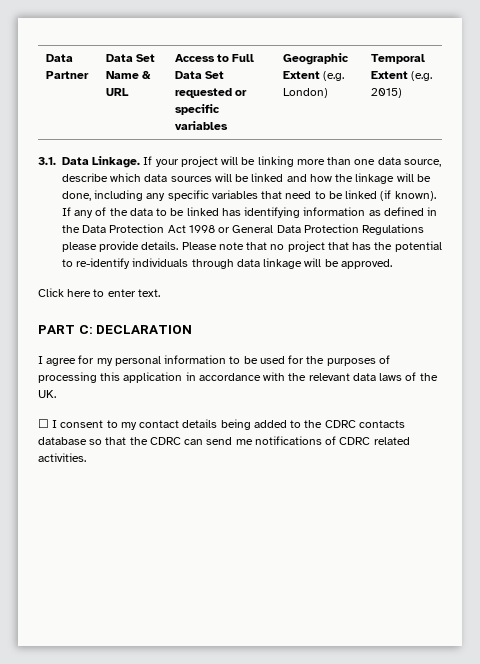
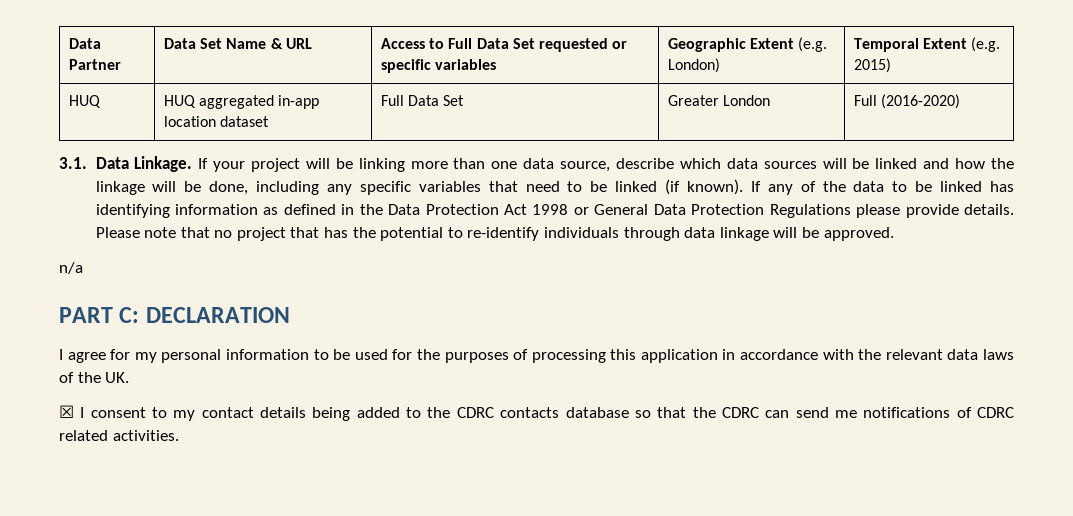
+ HUQ | HUQ aggregated in-app location dataset | Full Data Set | Greater London | Full (2016-2020)
- Click here to enter text.
+ n/a
- ☐ I consent to my contact details being added to the CDRC contacts database so that the CDRC can send me notifications of CDRC related activities.
+ ☒ I consent to my contact details being added to the CDRC contacts database so that the CDRC can send me notifications of CDRC related activities.

